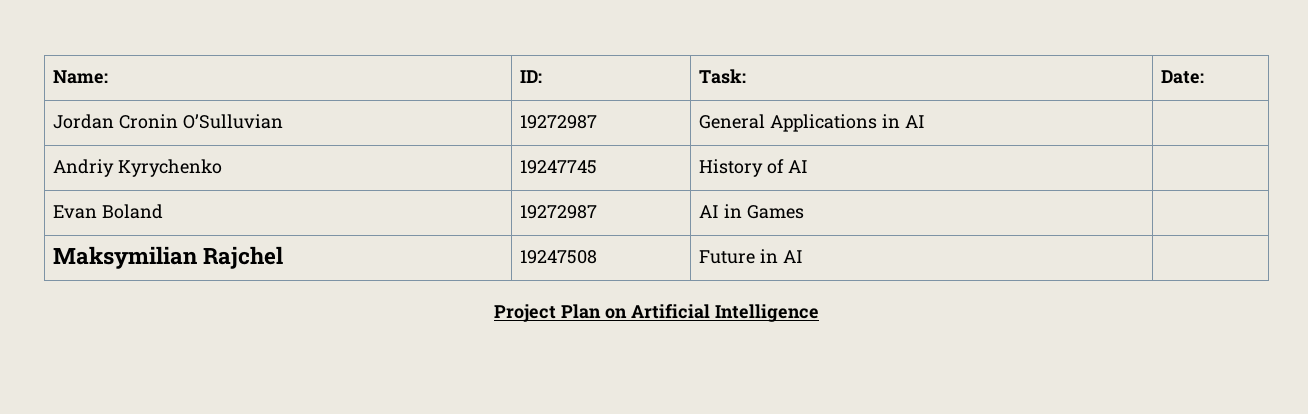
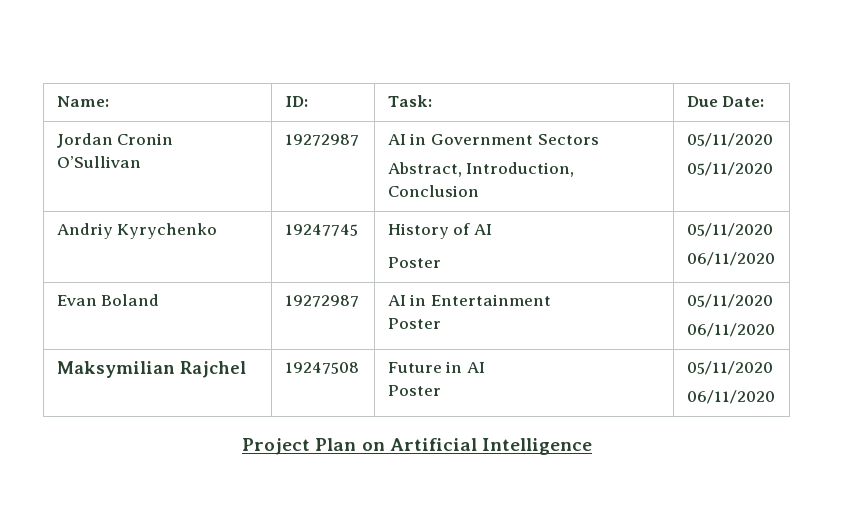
- Name: | ID: | Task: | Date:
+ Name: | ID: | Task: | Due Date:
- Jordan Cronin O’Sulluvian | 19272987 | General Applications in AI |
+ Jordan Cronin O’Sullivan | 19272987 | AI in Government Sectors
+ Abstract, Introduction, Conclusion | 05/11/2020
+ 05/11/2020
- Andriy Kyrychenko | 19247745 | History of AI |
+ Andriy Kyrychenko | 19247745 | History of AI
+ Poster | 05/11/2020
+ 06/11/2020
- Evan Boland | 19272987 | AI in Games |
+ Evan Boland | 19272987 | AI in Entertainment
+ Poster | 05/11/2020
+ 06/11/2020
- Maksymilian Rajchel | 19247508 | Future in AI |
+ Maksymilian Rajchel | 19247508 | Future in AI
+ Poster | 05/11/2020
+ 06/11/2020

